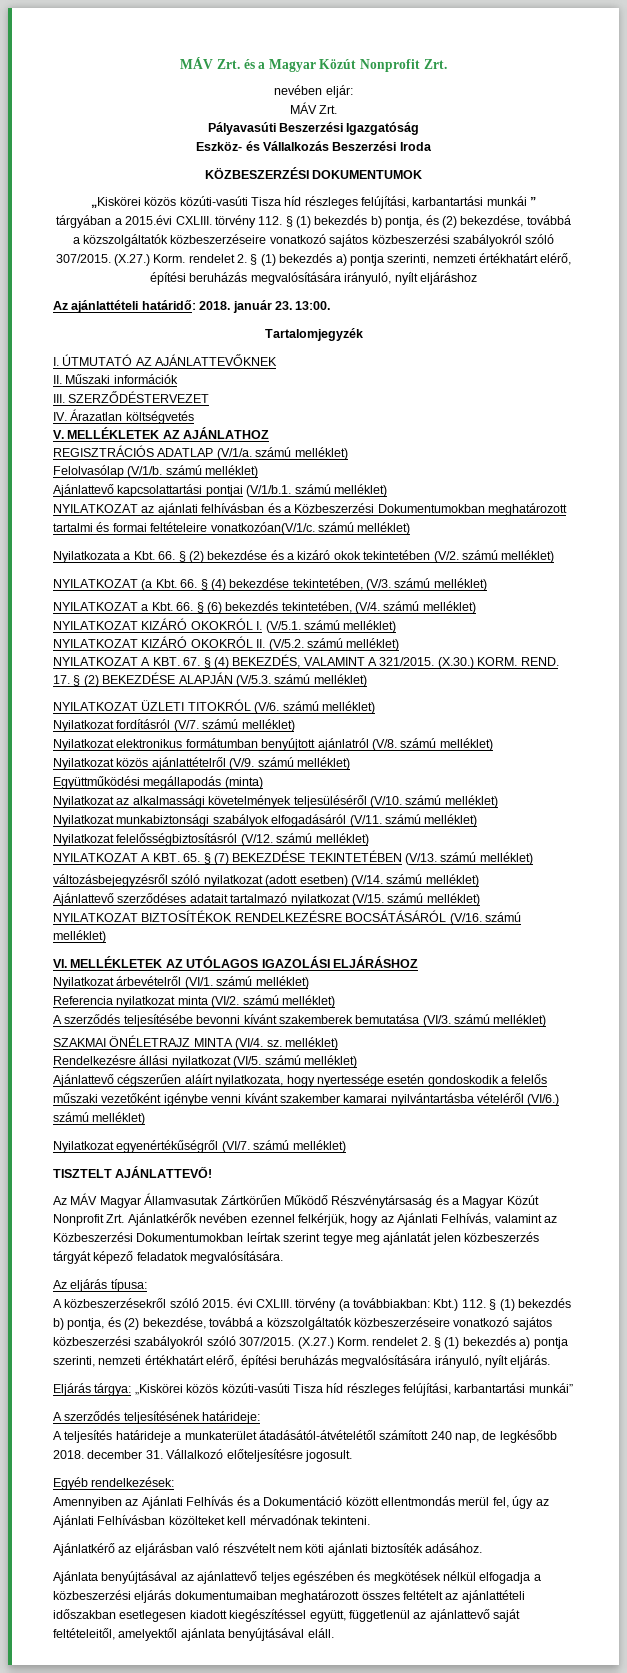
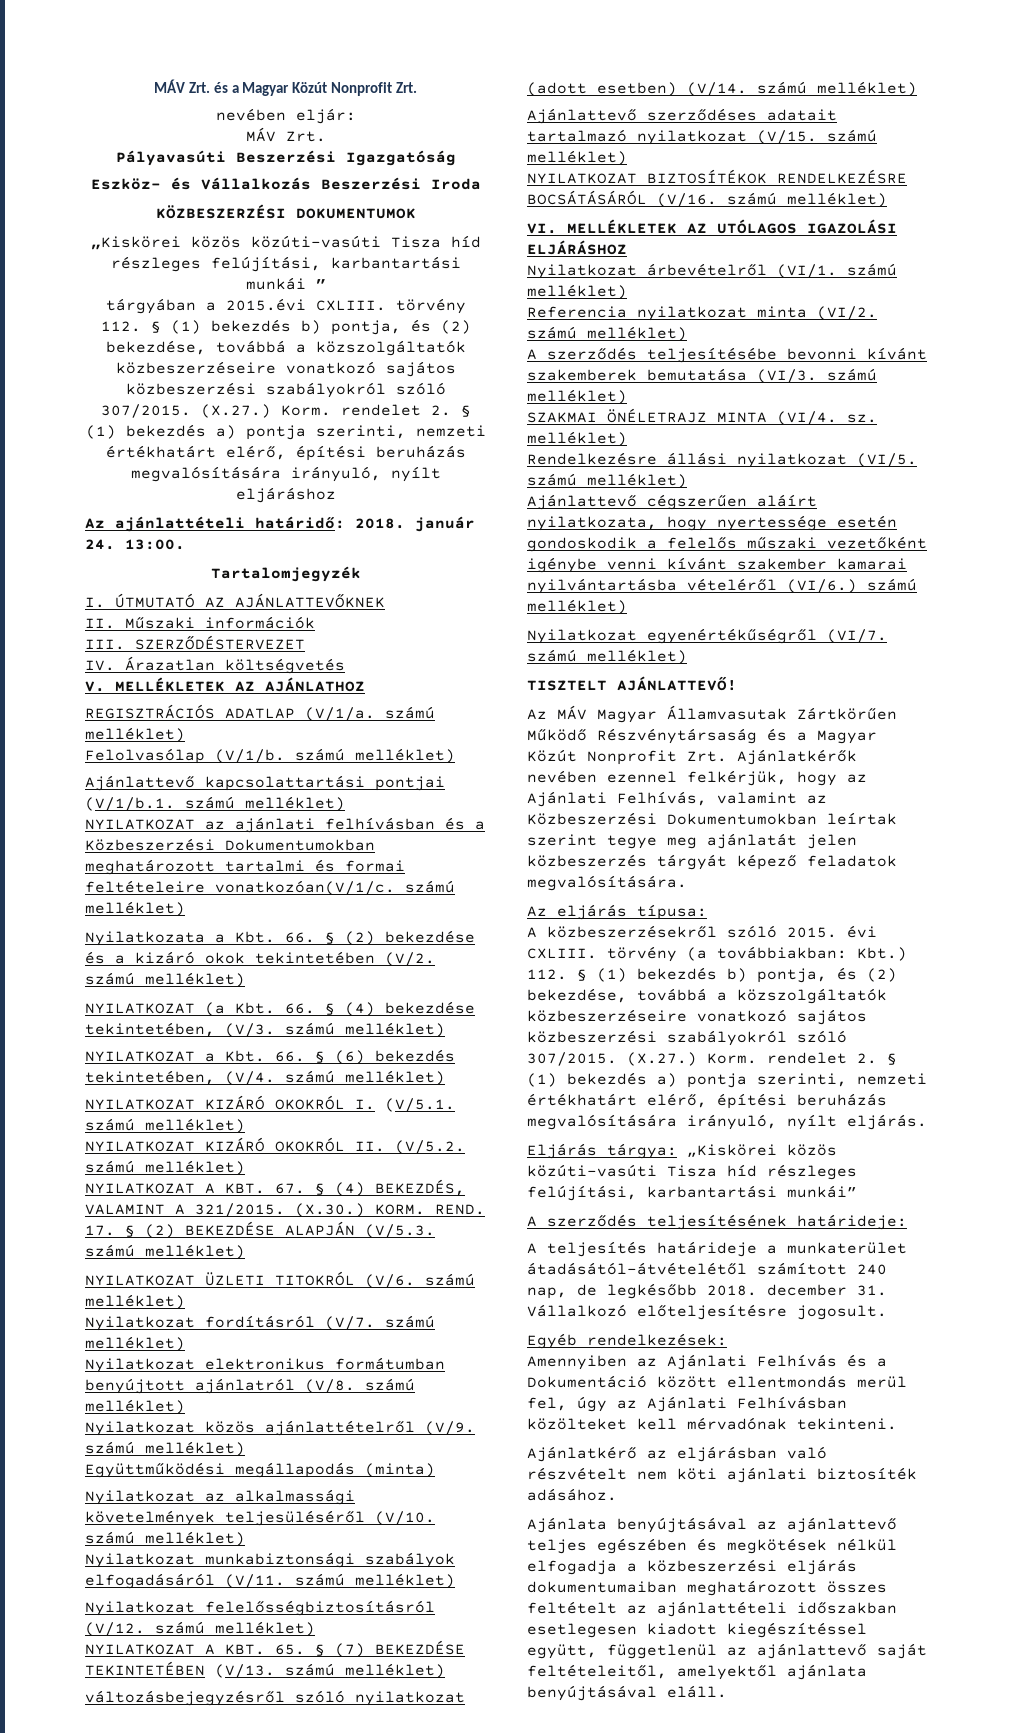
- Az ajánlattételi határidő: 2018. január 23. 13:00.
+ Az ajánlattételi határidő: 2018. január 24. 13:00.

